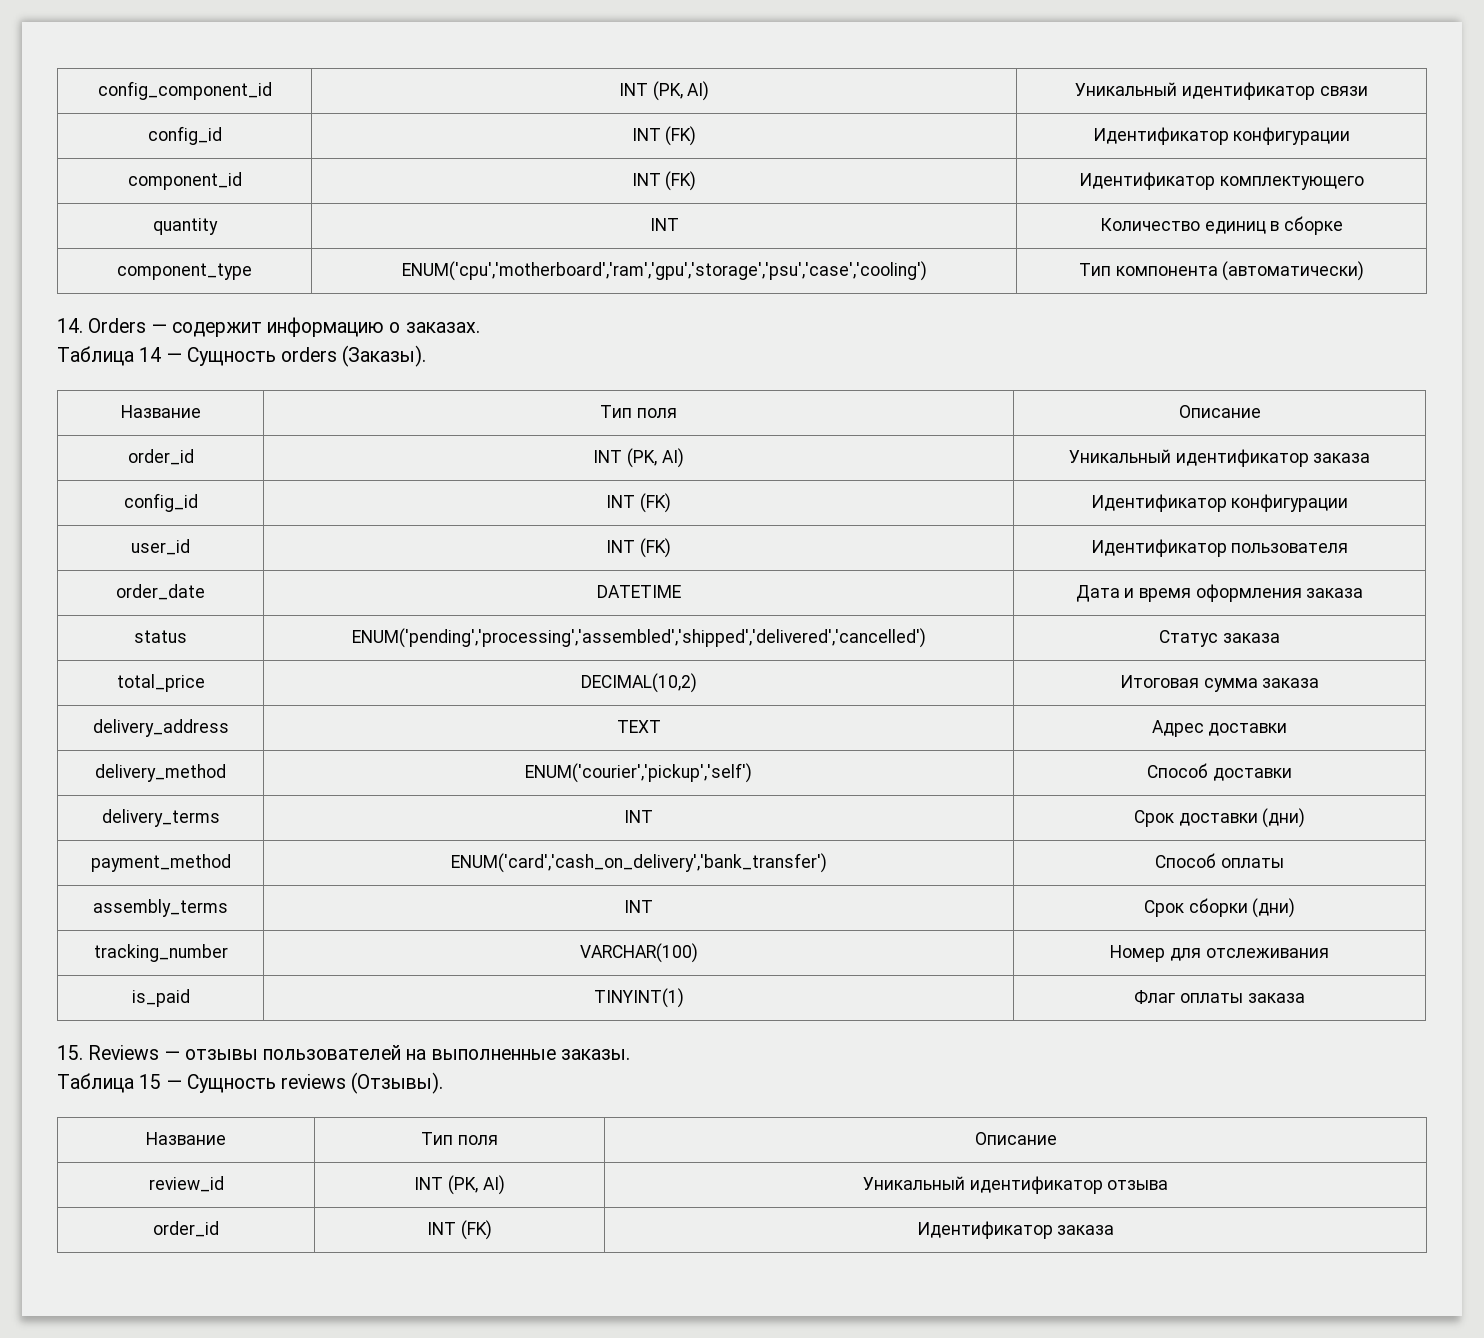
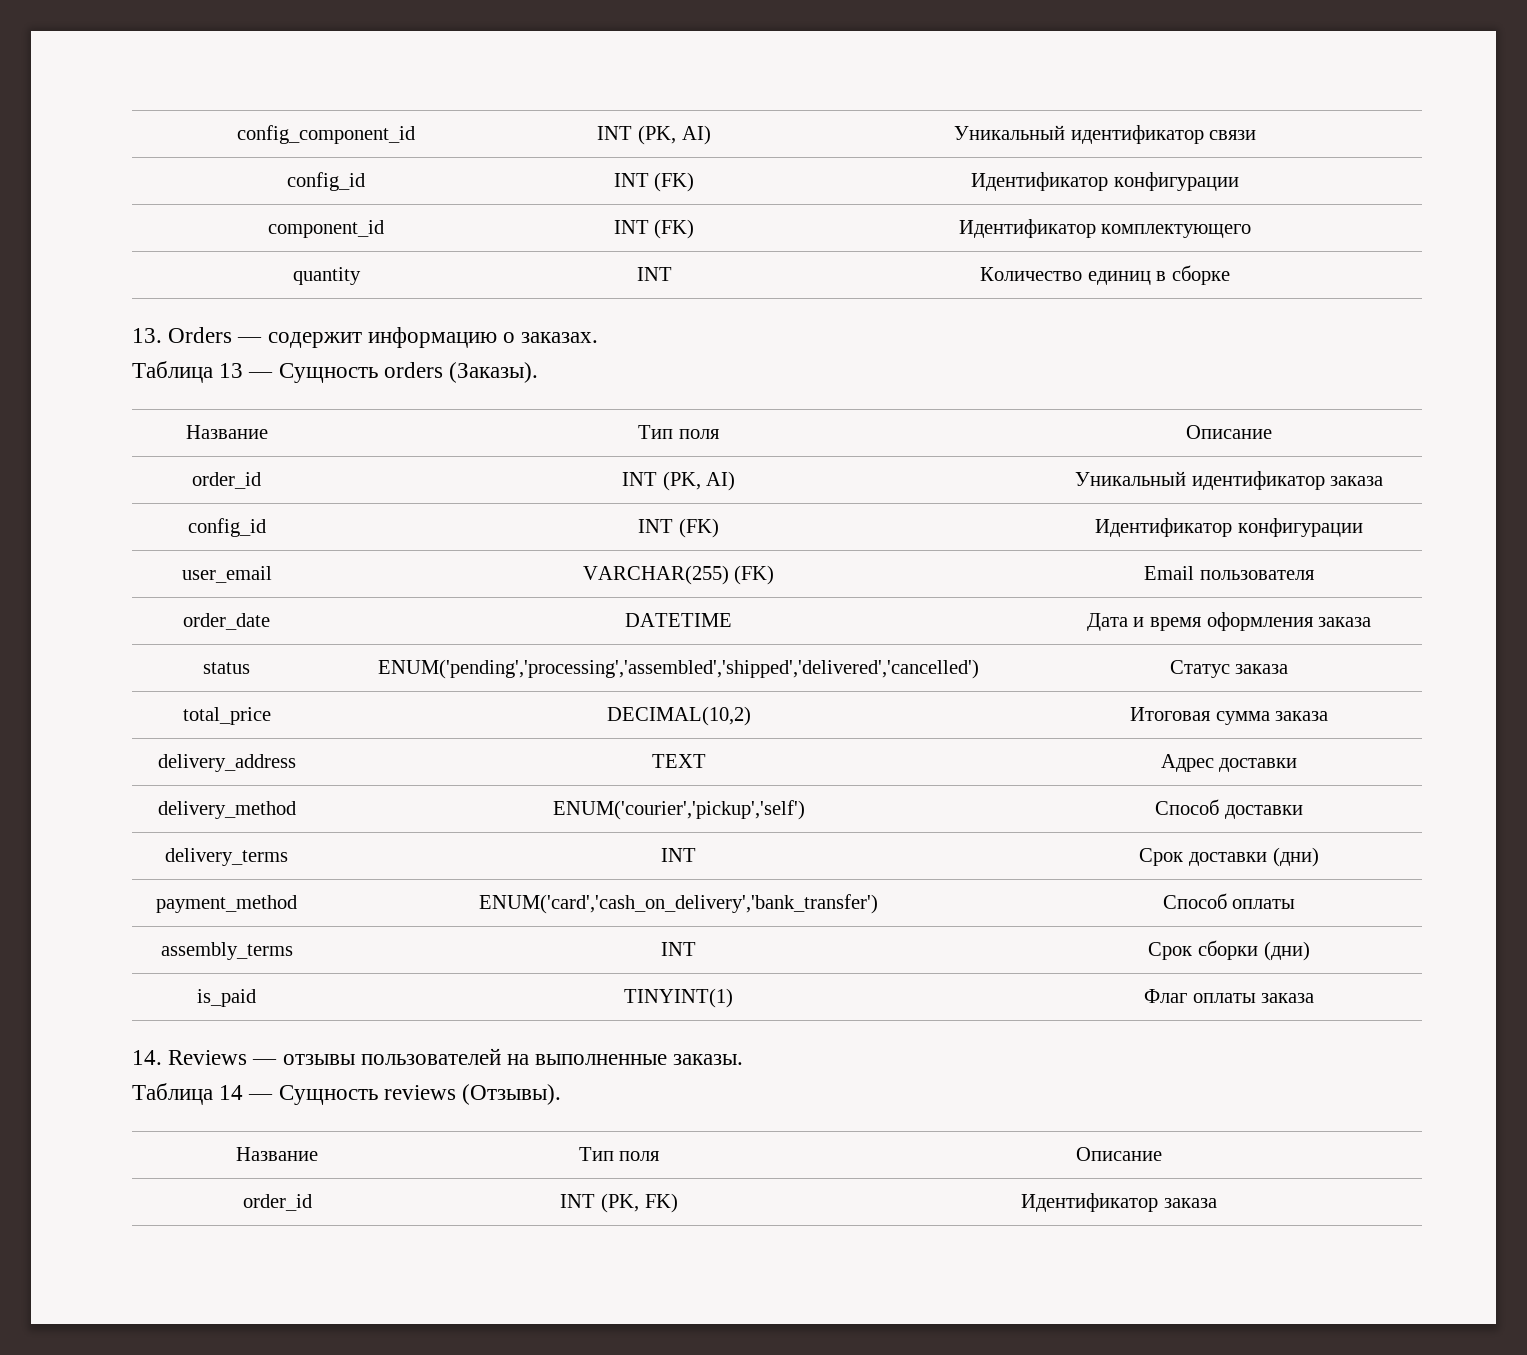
- component_type | ENUM('cpu','motherboard','ram','gpu','storage','psu','case','cooling') | Тип компонента (автоматически)
- 14. Orders — содержит информацию о заказах.
+ 13. Orders — содержит информацию о заказах.
- Таблица 14 — Сущность orders (Заказы).
+ Таблица 13 — Сущность orders (Заказы).
- user_id | INT (FK) | Идентификатор пользователя
+ user_email | VARCHAR(255) (FK) | Email пользователя
- tracking_number | VARCHAR(100) | Номер для отслеживания
- 15. Reviews — отзывы пользователей на выполненные заказы.
+ 14. Reviews — отзывы пользователей на выполненные заказы.
- Таблица 15 — Сущность reviews (Отзывы).
+ Таблица 14 — Сущность reviews (Отзывы).
- review_id | INT (PK, AI) | Уникальный идентификатор отзыва
- order_id | INT (FK) | Идентификатор заказа
+ order_id | INT (PK, FK) | Идентификатор заказа

